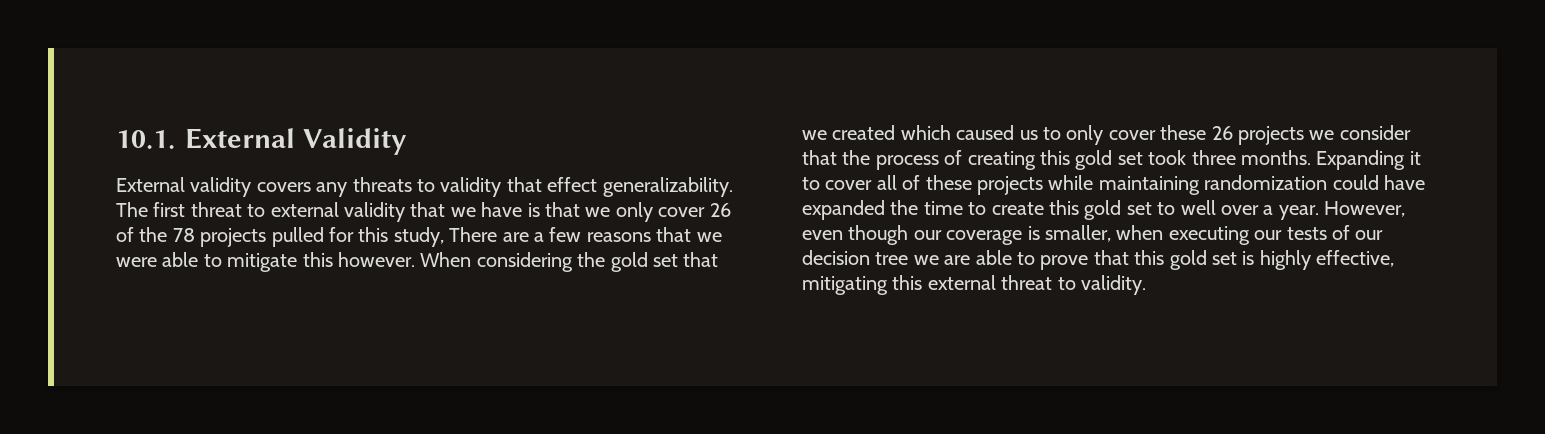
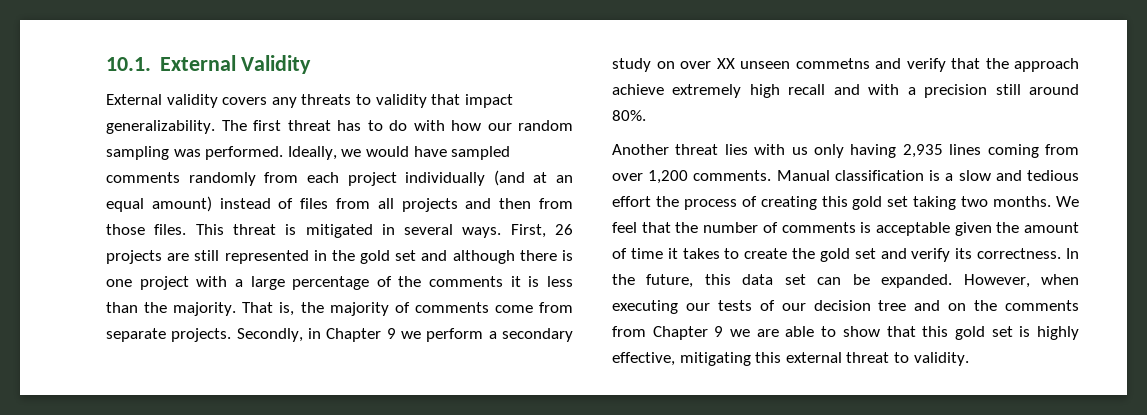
- External validity covers any threats to validity that effect generalizability.
+ External validity covers any threats to validity that impact generalizability.
- The first threat to external validity that we have is that we only cover 26 of the 78 projects pulled for this study, There are a few reasons that we were able to mitigate this however. When considering the gold set that we created which caused us to only cover these 26 projects we consider that the process of creating this gold set took three months. Expanding it to cover all of these projects while maintaining randomization could have expanded the time to create this gold set to well over a year. However, even though our coverage is smaller, when executing our tests of our decision tree we are able to prove that this gold set is highly effective, mitigating this external threat to validity.
+ The first threat has to do with how our random sampling was performed. Ideally, we would have sampled comments randomly from each project individually (and at an equal amount) instead of files from all projects and then from those files. This threat is mitigated in several ways. First, 26 projects are still represented in the gold set and although there is one project with a large percentage of the comments it is less than the majority. That is, the majority of comments come from separate projects. Secondly, in Chapter 9 we perform a secondary study on over XX unseen commetns and verify that the approach achieve extremely high recall and with a precision still around 80%.
+ Another threat lies with us only having 2,935 lines coming from over 1,200 comments. Manual classification is a slow and tedious effort the process of creating this gold set taking two months. We feel that the number of comments is acceptable given the amount of time it takes to create the gold set and verify its correctness. In the future, this data set can be expanded. However, when executing our tests of our decision tree and on the comments from Chapter 9 we are able to show that this gold set is highly effective, mitigating this external threat to validity.

